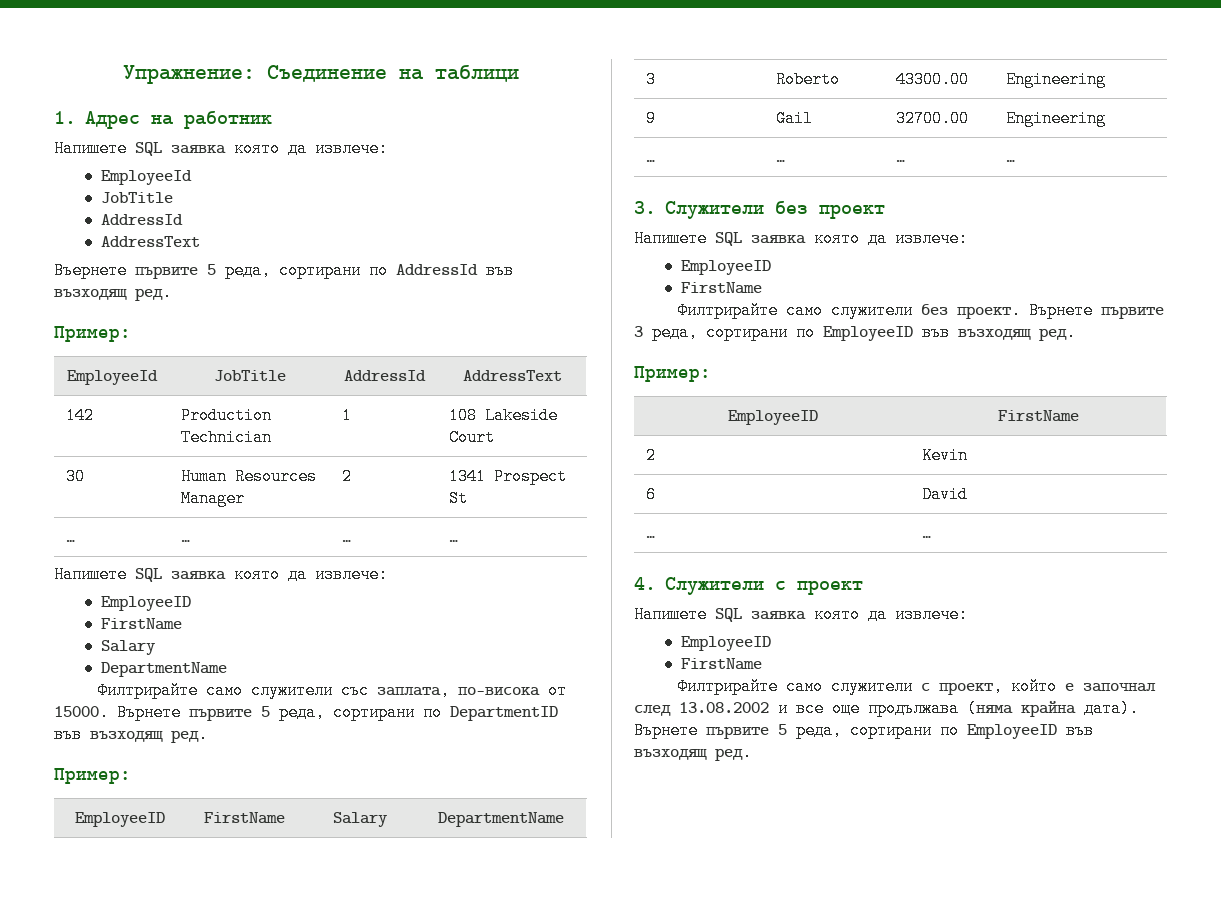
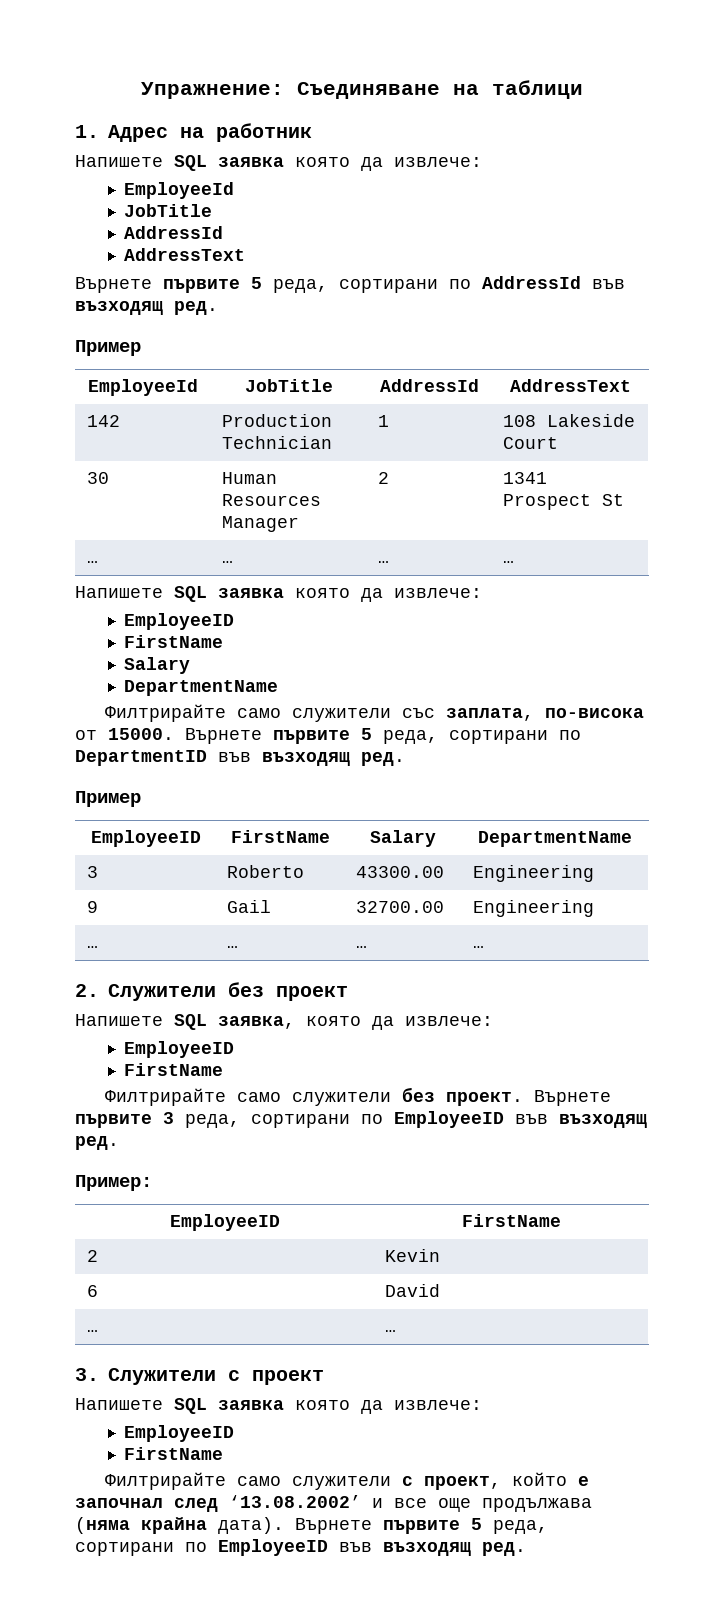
- Упражнение: Съединение на таблици
+ Упражнение: Съединяване на таблици
- Въернете първите 5 реда, сортирани по AddressId във възходящ ред.
- Пример:
+ Върнете първите 5 реда, сортирани по AddressId във възходящ ред.
+ Пример
  Върнете първите 5 реда, сортирани по DepartmentID във възходящ ред.
- Пример:
+ Пример
- 3. Служители без проект
- Напишете SQL заявка която да извлече:
+ 2. Служители без проект
+ Напишете SQL заявка, която да извлече:
- 4. Служители с проект
+ 3. Служители с проект
- Филтрирайте само служители с проект, който е започнал след 13.08.2002 и все още продължава (няма крайна дата).
+ Филтрирайте само служители с проект, който е започнал след ‘13.08.2002’ и все още продължава (няма крайна дата).

